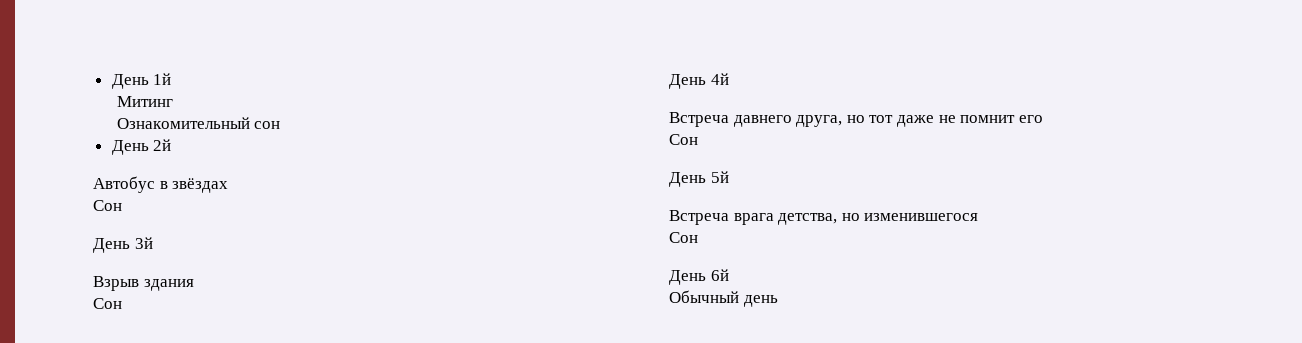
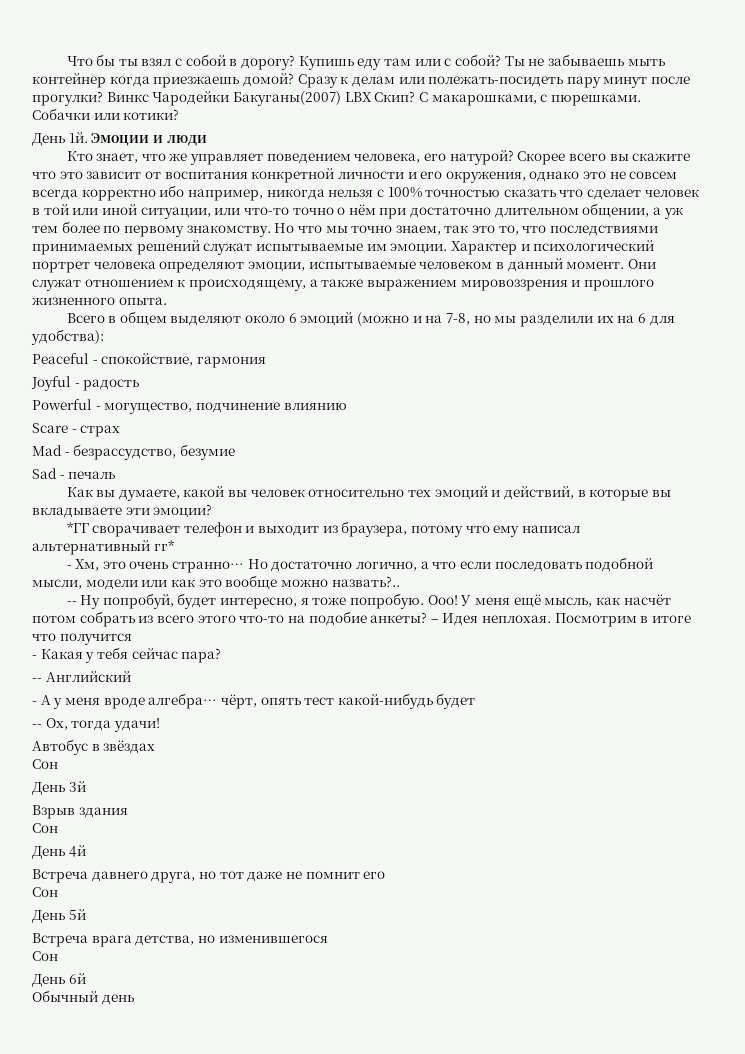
- День 1й
- Митинг
- Ознакомительный сон
- День 2й
+ Что бы ты взял с собой в дорогу? Купишь еду там или с собой? Ты не забываешь мыть контейнер когда приезжаешь домой? Сразу к делам или полежать-посидеть пару минут после прогулки? Винкс Чародейки Бакуганы(2007) LBX Скип? С макарошками, с пюрешками. Собачки или котики?
+ День 1й. Эмоции и люди
+ Кто знает, что же управляет поведением человека, его натурой? Скорее всего вы скажите что это зависит от воспитания конкретной личности и его окружения, однако это не совсем всегда корректно ибо например, никогда нельзя с 100% точностью сказать что сделает человек в той или иной ситуации, или что-то точно о нём при достаточно длительном общении, а уж тем более по первому знакомству. Но что мы точно знаем, так это то, что последствиями принимаемых решений служат испытываемые им эмоции. Характер и психологический портрет человека определяют эмоции, испытываемые человеком в данный момент. Они служат отношением к происходящему, а также выражением мировоззрения и прошлого жизненного опыта.
+ Всего в общем выделяют около 6 эмоций (можно и на 7-8, но мы разделили их на 6 для удобства):
+ Peaceful - спокойствие, гармония
+ Joyful - радость
+ Powerful - могущество, подчинение влиянию
+ Scare - страх
+ Mad - безрассудство, безумие
+ Sad - печаль
+ Как вы думаете, какой вы человек относительно тех эмоций и действий, в которые вы вкладываете эти эмоции?
+ *ГГ сворачивает телефон и выходит из браузера, потому что ему написал альтернативный гг*
+ - Хм, это очень странно… Но достаточно логично, а что если последовать подобной мысли, модели или как это вообще можно назвать?..
+ -- Ну попробуй, будет интересно, я тоже попробую. Ооо! У меня ещё мысль, как насчёт потом собрать из всего этого что-то на подобие анкеты? – Идея неплохая. Посмотрим в итоге что получится
+ - Какая у тебя сейчас пара?
+ -- Английский
+ - А у меня вроде алгебра… чёрт, опять тест какой-нибудь будет
+ -- Ох, тогда удачи!

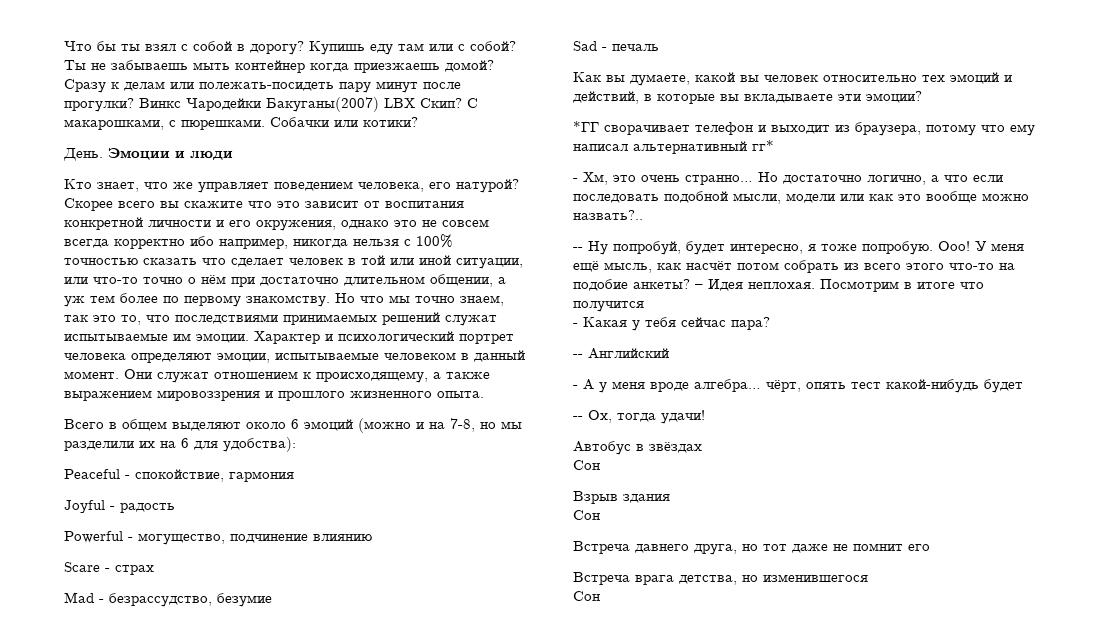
- День 1й.
+ День.
- День 3й
- День 4й
  Встреча давнего друга, но тот даже не помнит его
- Сон
- День 5й
- День 6й
- Обычный день

